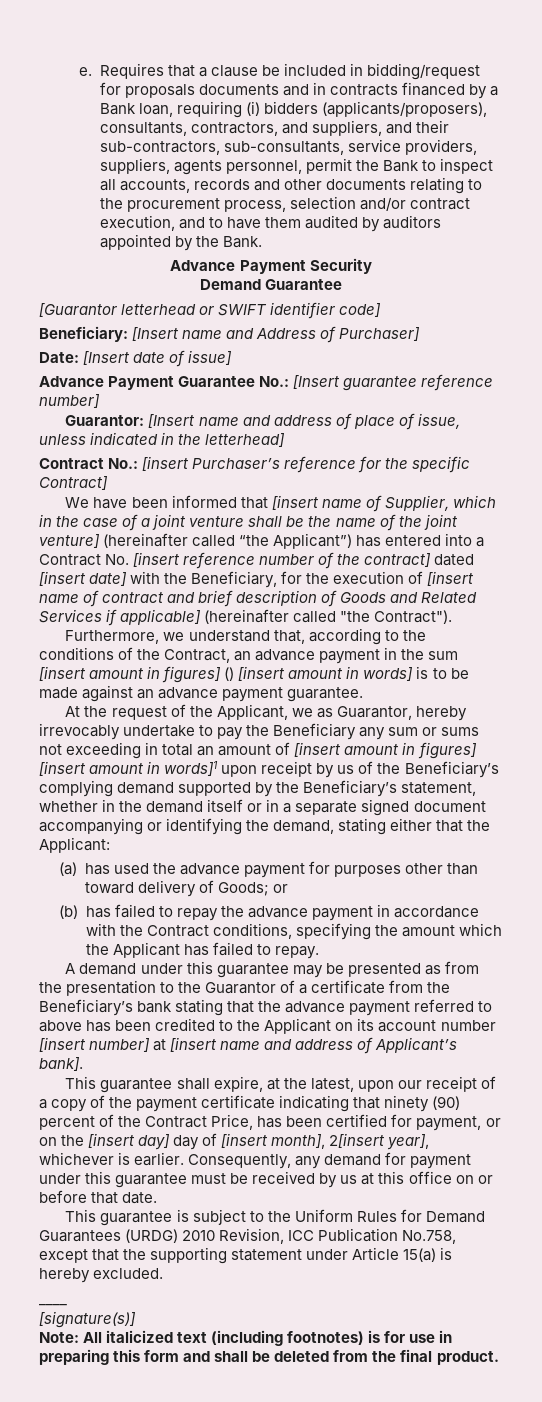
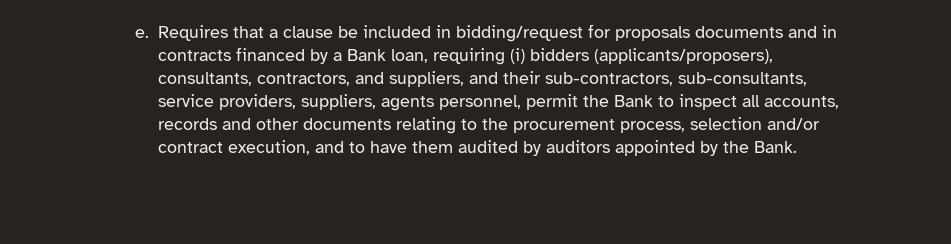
- Advance Payment Security
- Demand Guarantee
- [Guarantor letterhead or SWIFT identifier code]
- Beneficiary: [Insert name and Address of Purchaser]
- Date: [Insert date of issue]
- Advance Payment Guarantee No.: [Insert guarantee reference number]
- Guarantor: [Insert name and address of place of issue, unless indicated in the letterhead]
- Contract No.: [insert Purchaser’s reference for the specific Contract]
- We have been informed that [insert name of Supplier, which in the case of a joint venture shall be the name of the joint venture] (hereinafter called “the Applicant”) has entered into a Contract No. [insert reference number of the contract] dated [insert date] with the Beneficiary, for the execution of [insert name of contract and brief description of Goods and Related Services if applicable] (hereinafter called "the Contract").
- Furthermore, we understand that, according to the conditions of the Contract, an advance payment in the sum [insert amount in figures] () [insert amount in words] is to be made against an advance payment guarantee.
- At the request of the Applicant, we as Guarantor, hereby irrevocably undertake to pay the Beneficiary any sum or sums not exceeding in total an amount of [insert amount in figures] [insert amount in words]1 upon receipt by us of the Beneficiary’s complying demand supported by the Beneficiary’s statement, whether in the demand itself or in a separate signed document accompanying or identifying the demand, stating either that the Applicant:
- (a) has used the advance payment for purposes other than toward delivery of Goods; or
- (b) has failed to repay the advance payment in accordance with the Contract conditions, specifying the amount which the Applicant has failed to repay.
- A demand under this guarantee may be presented as from the presentation to the Guarantor of a certificate from the Beneficiary’s bank stating that the advance payment referred to above has been credited to the Applicant on its account number [insert number] at [insert name and address of Applicant’s bank].
- This guarantee shall expire, at the latest, upon our receipt of a copy of the payment certificate indicating that ninety (90) percent of the Contract Price, has been certified for payment, or on the [insert day] day of [insert month], 2[insert year], whichever is earlier. Consequently, any demand for payment under this guarantee must be received by us at this office on or before that date.
- This guarantee is subject to the Uniform Rules for Demand Guarantees (URDG) 2010 Revision, ICC Publication No.758, except that the supporting statement under Article 15(a) is hereby excluded.
- ____
- [signature(s)]
- Note: All italicized text (including footnotes) is for use in preparing this form and shall be deleted from the final product.

